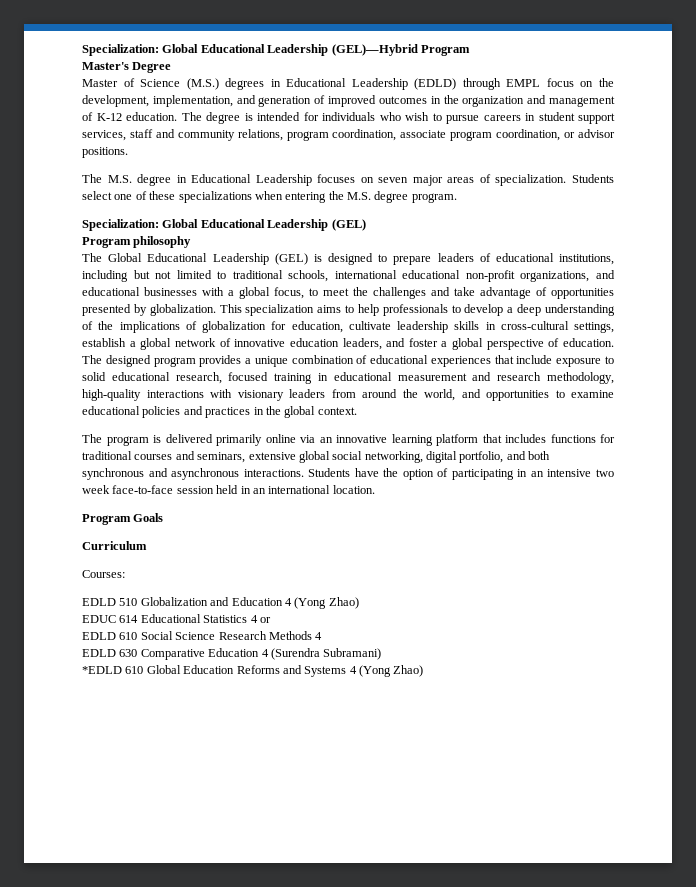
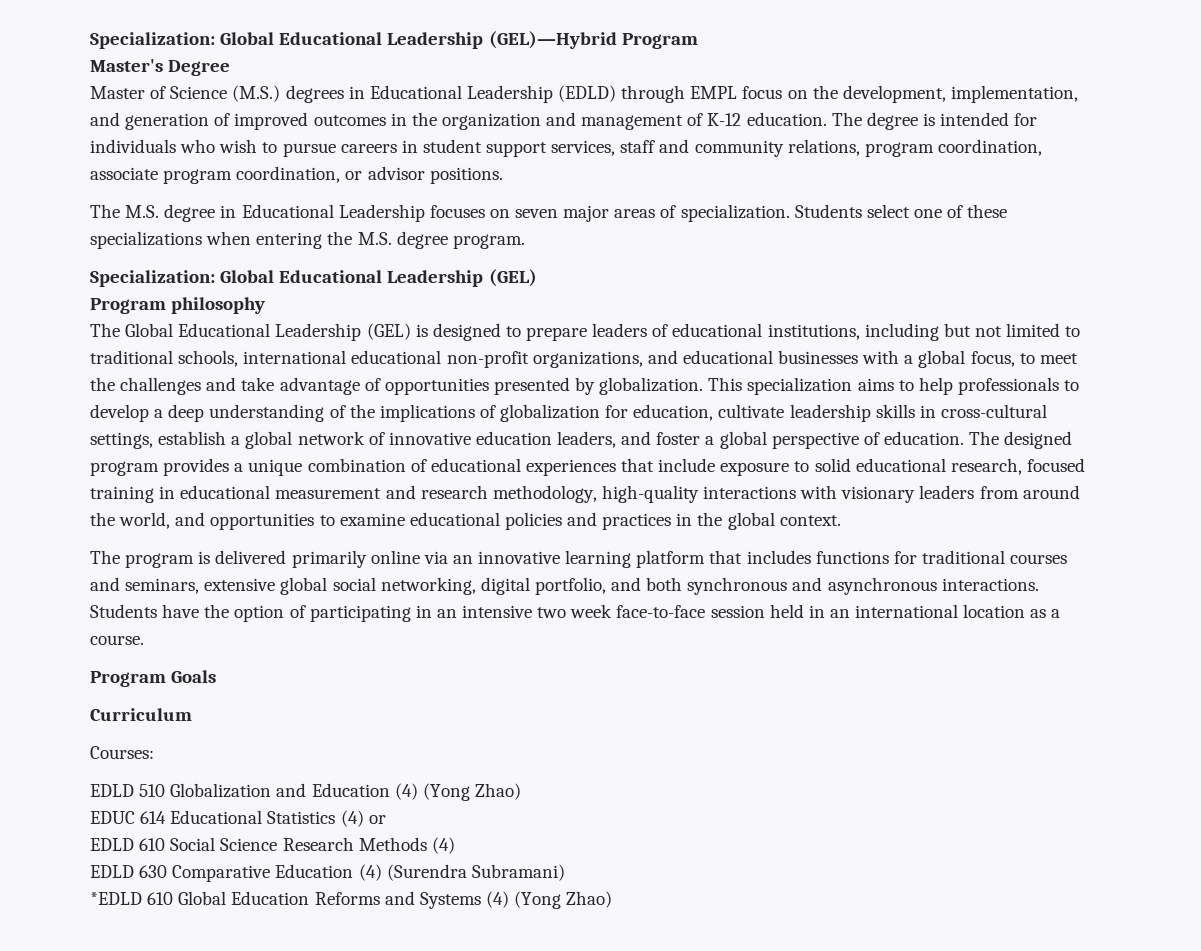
- Students have the option of participating in an intensive two week face-to-face session held in an international location.
+ Students have the option of participating in an intensive two week face-to-face session held in an international location as a course.
- EDLD 510 Globalization and Education 4 (Yong Zhao)
+ EDLD 510 Globalization and Education (4) (Yong Zhao)
- EDUC 614 Educational Statistics 4 or
+ EDUC 614 Educational Statistics (4) or
- EDLD 610 Social Science Research Methods 4
+ EDLD 610 Social Science Research Methods (4)
- EDLD 630 Comparative Education 4 (Surendra Subramani)
+ EDLD 630 Comparative Education (4) (Surendra Subramani)
- *EDLD 610 Global Education Reforms and Systems 4 (Yong Zhao)
+ *EDLD 610 Global Education Reforms and Systems (4) (Yong Zhao)

